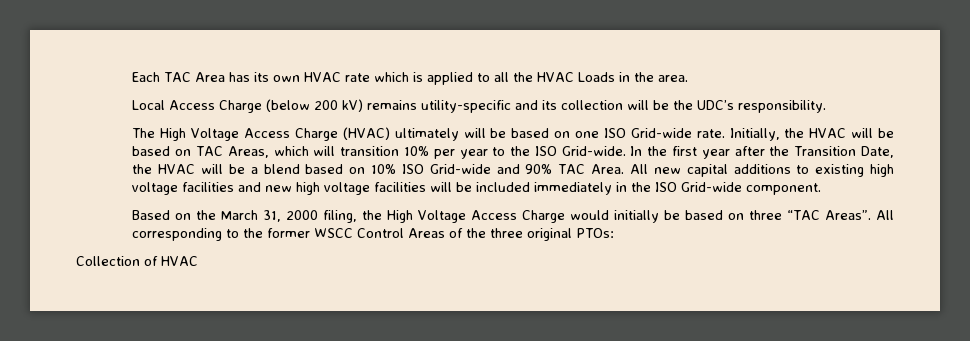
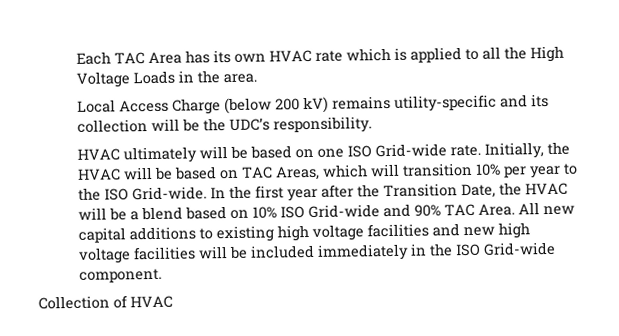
- Each TAC Area has its own HVAC rate which is applied to all the HVAC Loads in the area.
+ Each TAC Area has its own HVAC rate which is applied to all the High Voltage Loads in the area.
- The High Voltage Access Charge (HVAC) ultimately will be based on one ISO Grid-wide rate.
+ HVAC ultimately will be based on one ISO Grid-wide rate.
- Based on the March 31, 2000 filing, the High Voltage Access Charge would initially be based on three “TAC Areas”. All corresponding to the former WSCC Control Areas of the three original PTOs:

